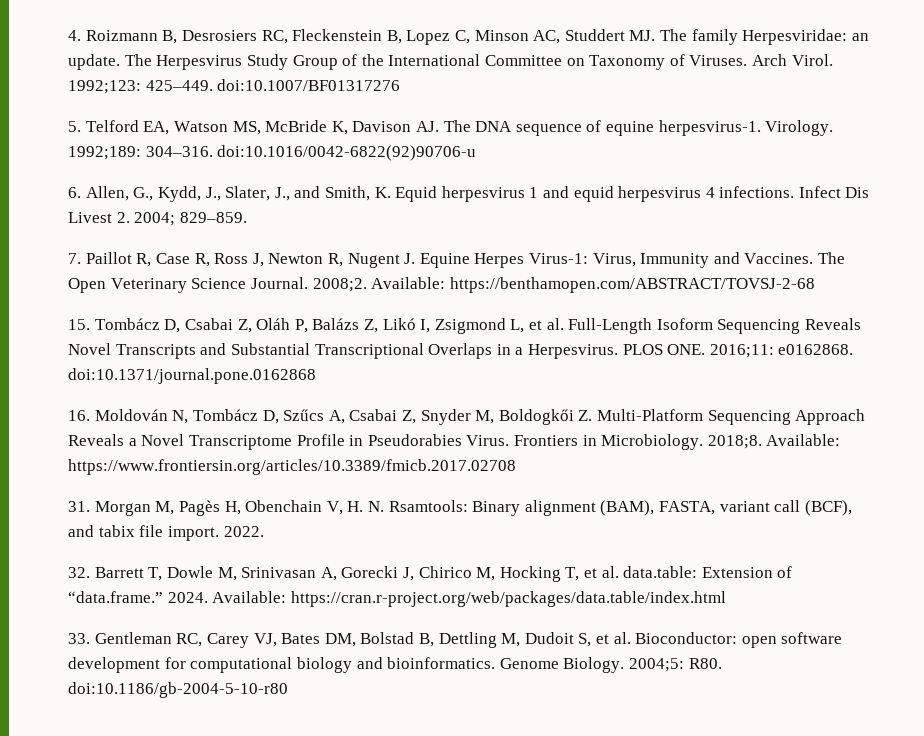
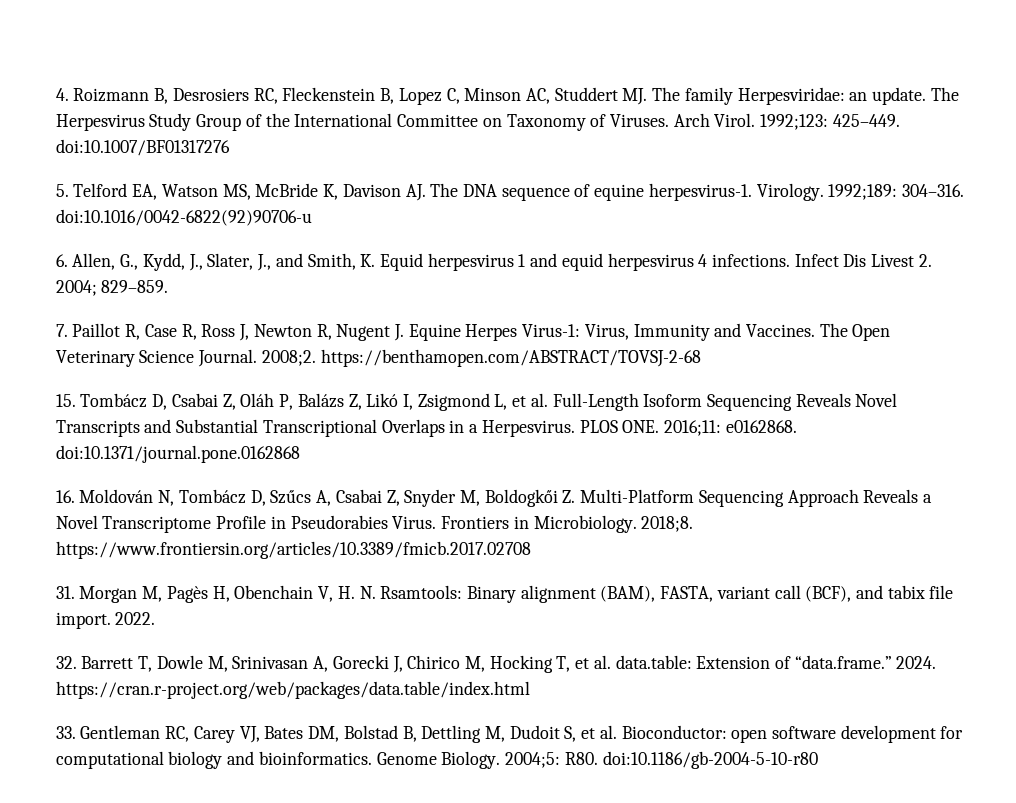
- 2008;2. Available: https://benthamopen.com/ABSTRACT/TOVSJ-2-68
+ 2008;2. https://benthamopen.com/ABSTRACT/TOVSJ-2-68
- 2018;8. Available: https://www.frontiersin.org/articles/10.3389/fmicb.2017.02708
+ 2018;8. https://www.frontiersin.org/articles/10.3389/fmicb.2017.02708
- 32. Barrett T, Dowle M, Srinivasan A, Gorecki J, Chirico M, Hocking T, et al. data.table: Extension of “data.frame.” 2024. Available: https://cran.r-project.org/web/packages/data.table/index.html
+ 32. Barrett T, Dowle M, Srinivasan A, Gorecki J, Chirico M, Hocking T, et al. data.table: Extension of “data.frame.” 2024. https://cran.r-project.org/web/packages/data.table/index.html

